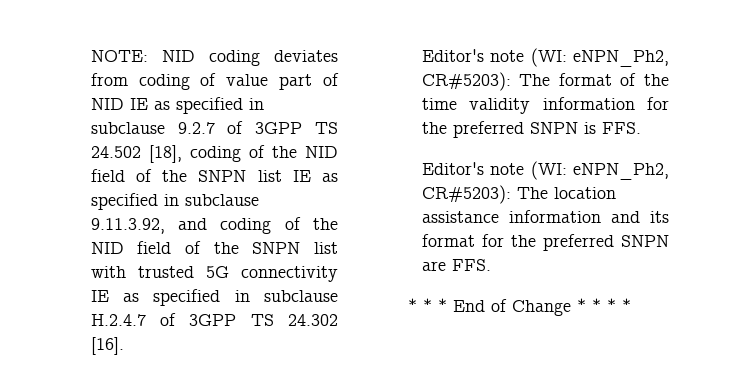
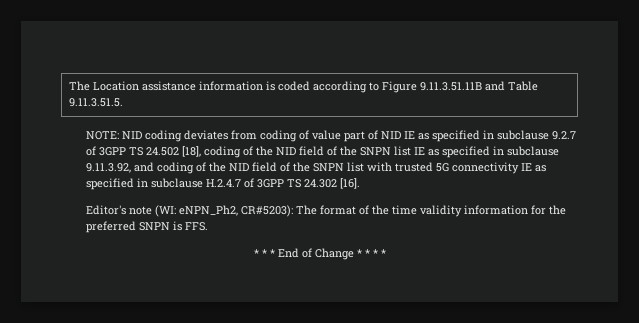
+ The Location assistance information is coded according to Figure 9.11.3.51.11B and Table 9.11.3.51.5.
- Editor's note (WI: eNPN_Ph2, CR#5203): The location assistance information and its format for the preferred SNPN are FFS.

